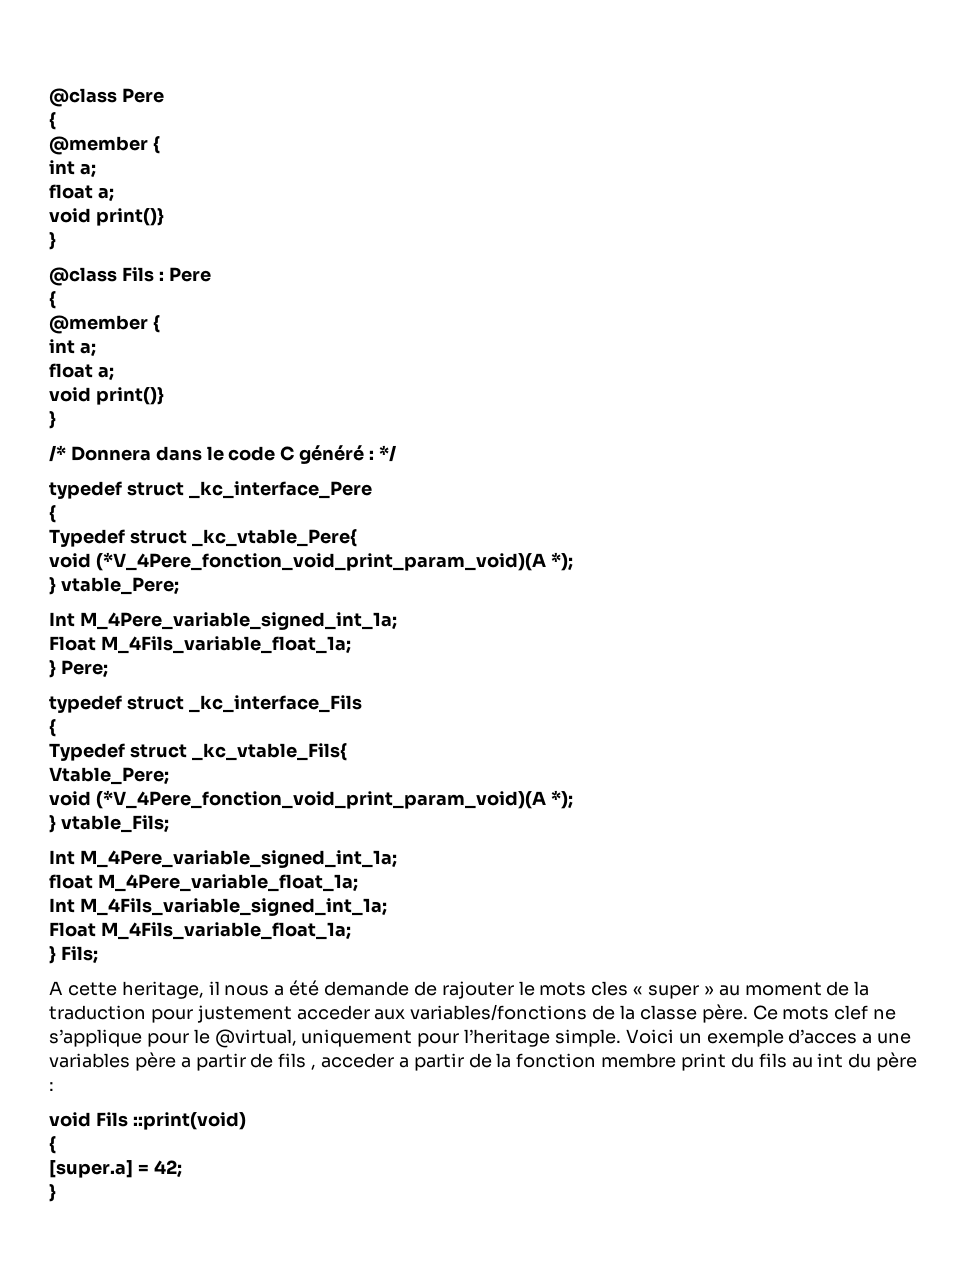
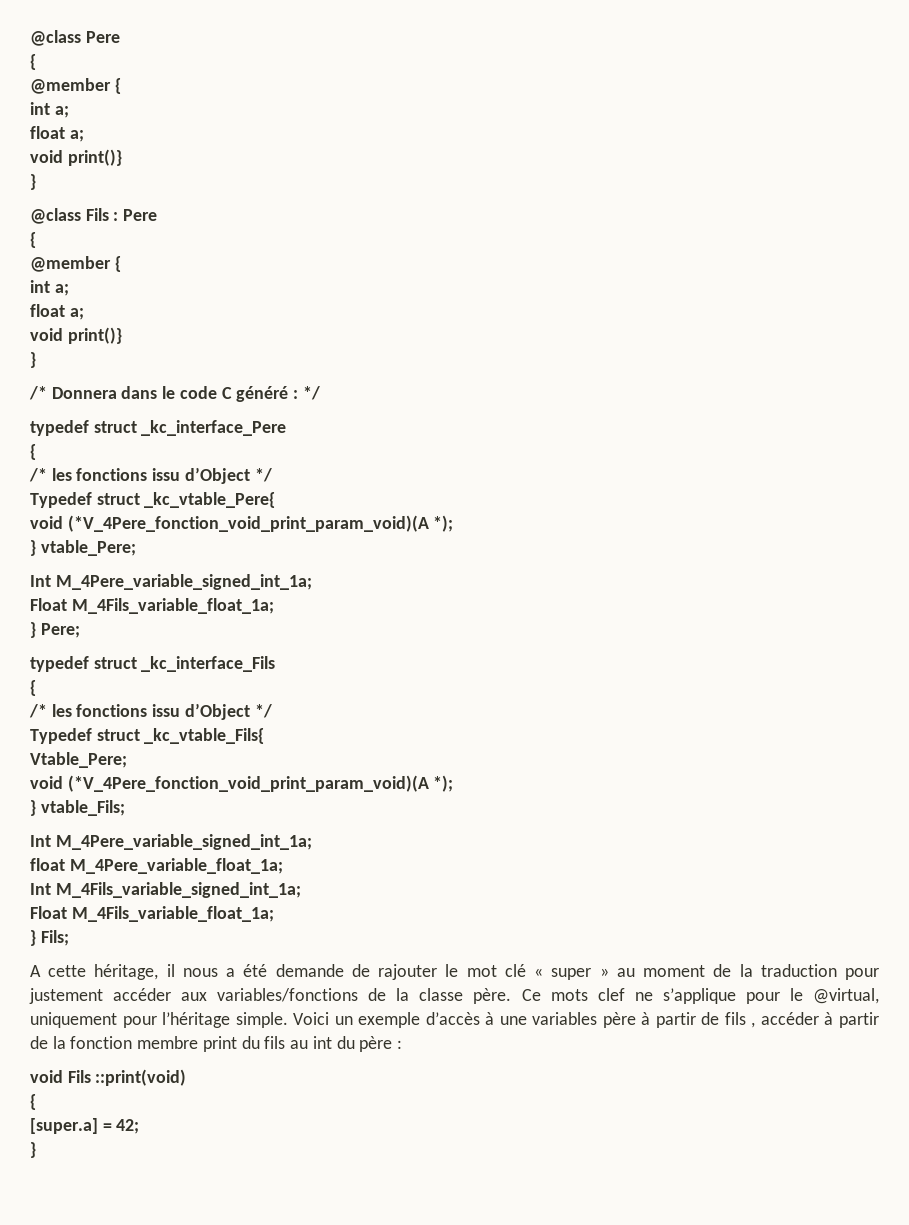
  typedef struct _kc_interface_Pere
  {
+ /* les fonctions issu d’Object */
  typedef struct _kc_interface_Fils
  {
+ /* les fonctions issu d’Object */
- A cette heritage, il nous a été demande de rajouter le mots cles « super » au moment de la traduction pour justement acceder aux variables/fonctions de la classe père.
+ A cette héritage, il nous a été demande de rajouter le mot clé « super » au moment de la traduction pour justement accéder aux variables/fonctions de la classe père.
- Ce mots clef ne s’applique pour le @virtual, uniquement pour l’heritage simple.
+ Ce mots clef ne s’applique pour le @virtual, uniquement pour l’héritage simple.
- Voici un exemple d’acces a une variables père a partir de fils , acceder a partir de la fonction membre print du fils au int du père :
+ Voici un exemple d’accès à une variables père à partir de fils , accéder à partir de la fonction membre print du fils au int du père :

